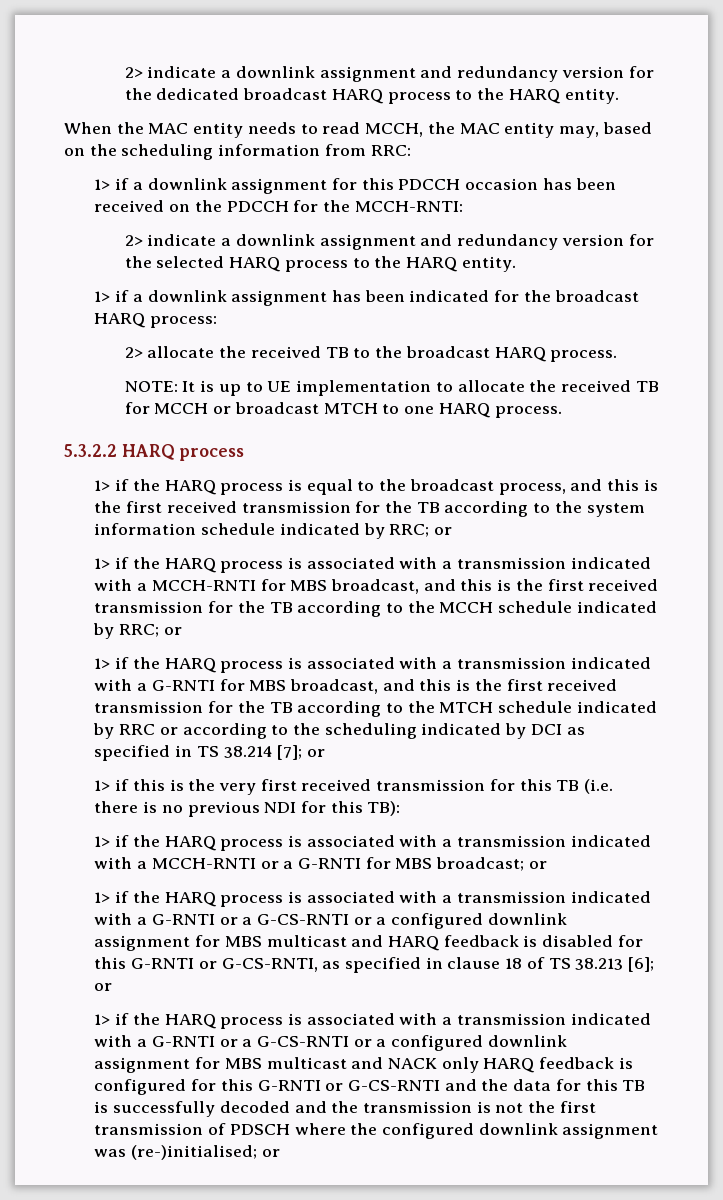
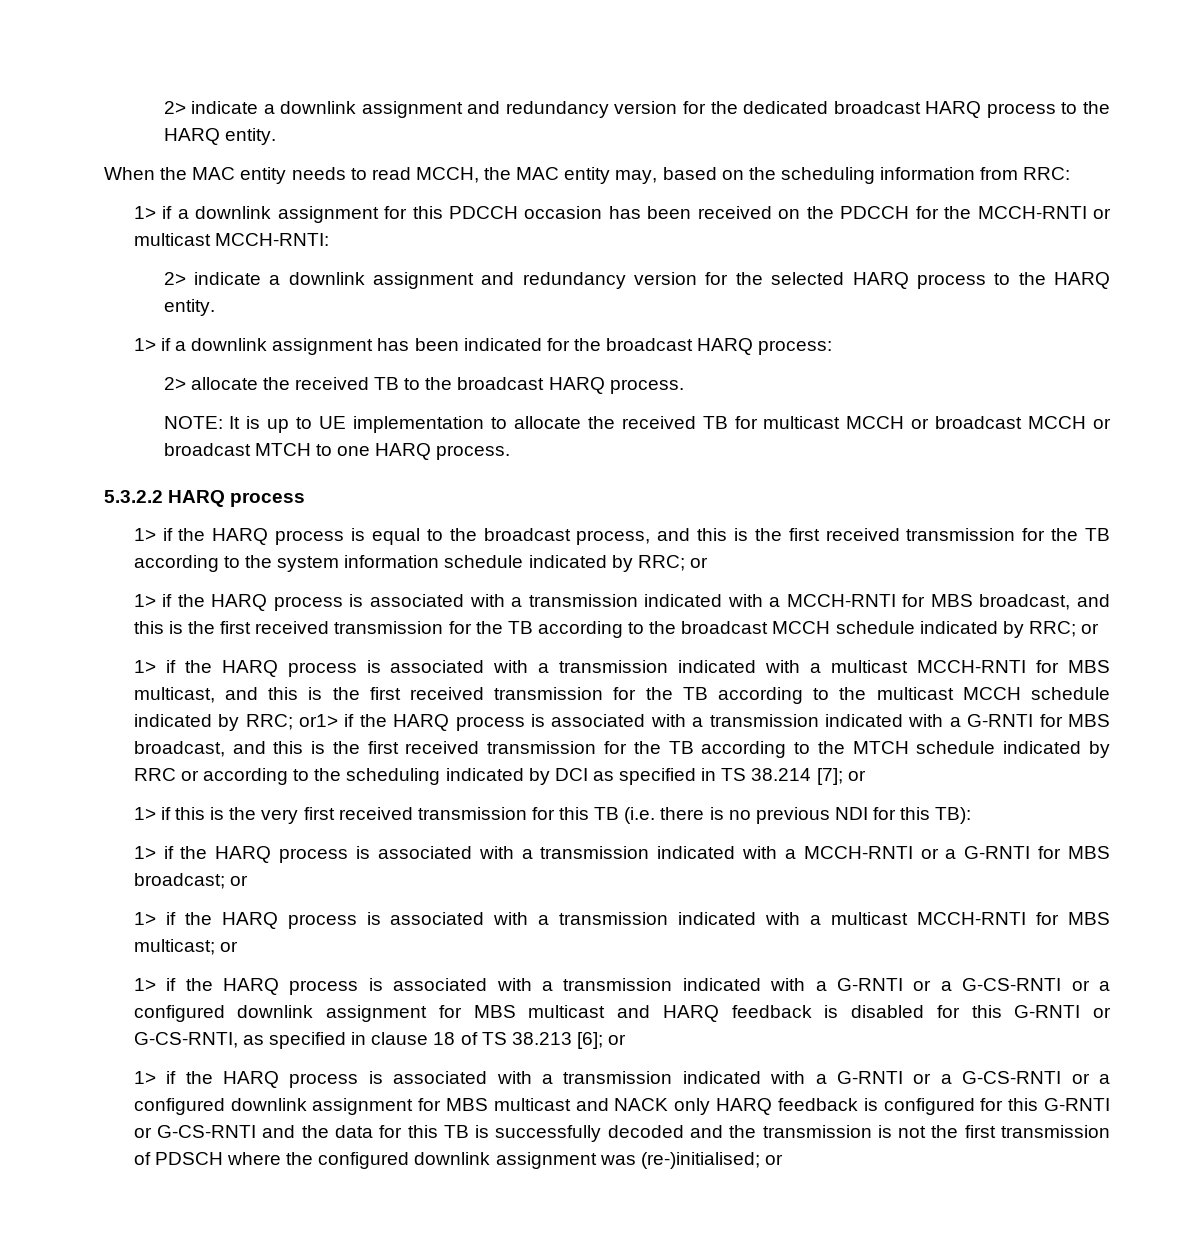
- 1> if a downlink assignment for this PDCCH occasion has been received on the PDCCH for the MCCH-RNTI:
+ 1> if a downlink assignment for this PDCCH occasion has been received on the PDCCH for the MCCH-RNTI or multicast MCCH-RNTI:
- NOTE: It is up to UE implementation to allocate the received TB for MCCH or broadcast MTCH to one HARQ process.
+ NOTE: It is up to UE implementation to allocate the received TB for multicast MCCH or broadcast MCCH or broadcast MTCH to one HARQ process.
- 1> if the HARQ process is associated with a transmission indicated with a MCCH-RNTI for MBS broadcast, and this is the first received transmission for the TB according to the MCCH schedule indicated by RRC; or
+ 1> if the HARQ process is associated with a transmission indicated with a MCCH-RNTI for MBS broadcast, and this is the first received transmission for the TB according to the broadcast MCCH schedule indicated by RRC; or
- 1> if the HARQ process is associated with a transmission indicated with a G-RNTI for MBS broadcast, and this is the first received transmission for the TB according to the MTCH schedule indicated by RRC or according to the scheduling indicated by DCI as specified in TS 38.214 [7]; or
+ 1> if the HARQ process is associated with a transmission indicated with a multicast MCCH-RNTI for MBS multicast, and this is the first received transmission for the TB according to the multicast MCCH schedule indicated by RRC; or1> if the HARQ process is associated with a transmission indicated with a G-RNTI for MBS broadcast, and this is the first received transmission for the TB according to the MTCH schedule indicated by RRC or according to the scheduling indicated by DCI as specified in TS 38.214 [7]; or
+ 1> if the HARQ process is associated with a transmission indicated with a multicast MCCH-RNTI for MBS multicast; or

